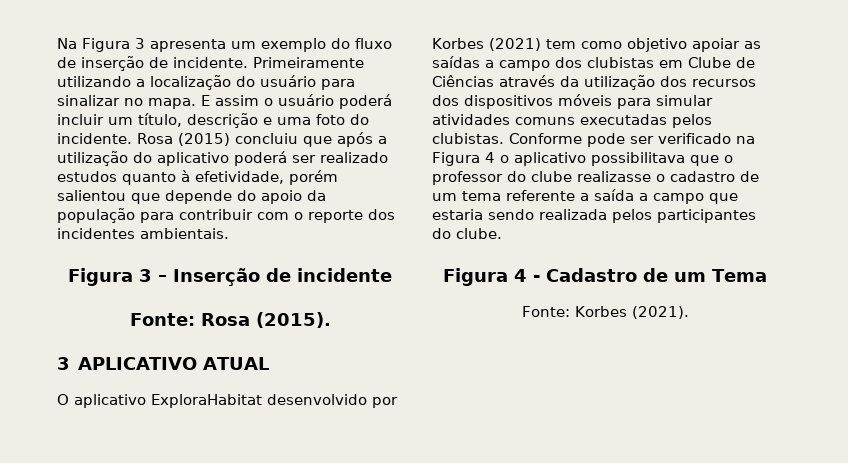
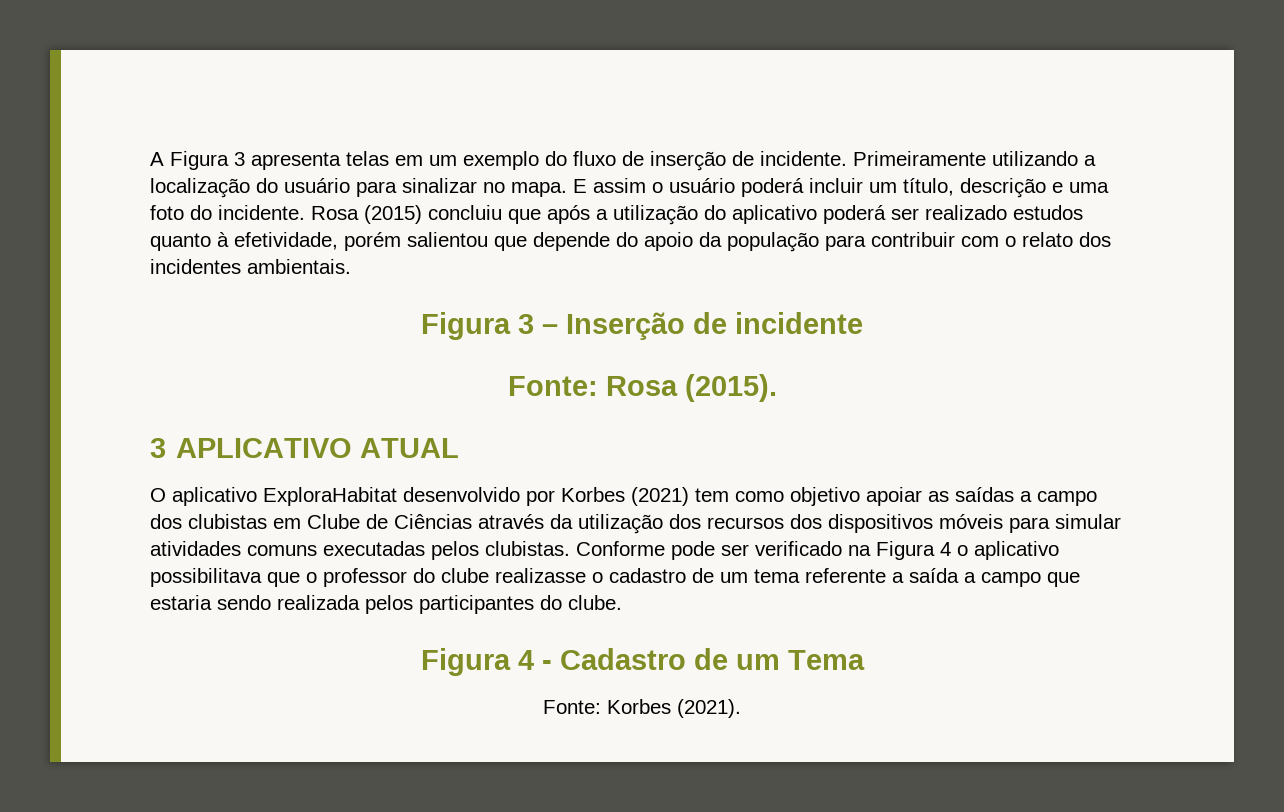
- Na Figura 3 apresenta um exemplo do fluxo de inserção de incidente.
+ A Figura 3 apresenta telas em um exemplo do fluxo de inserção de incidente.
- Rosa (2015) concluiu que após a utilização do aplicativo poderá ser realizado estudos quanto à efetividade, porém salientou que depende do apoio da população para contribuir com o reporte dos incidentes ambientais.
+ Rosa (2015) concluiu que após a utilização do aplicativo poderá ser realizado estudos quanto à efetividade, porém salientou que depende do apoio da população para contribuir com o relato dos incidentes ambientais.

